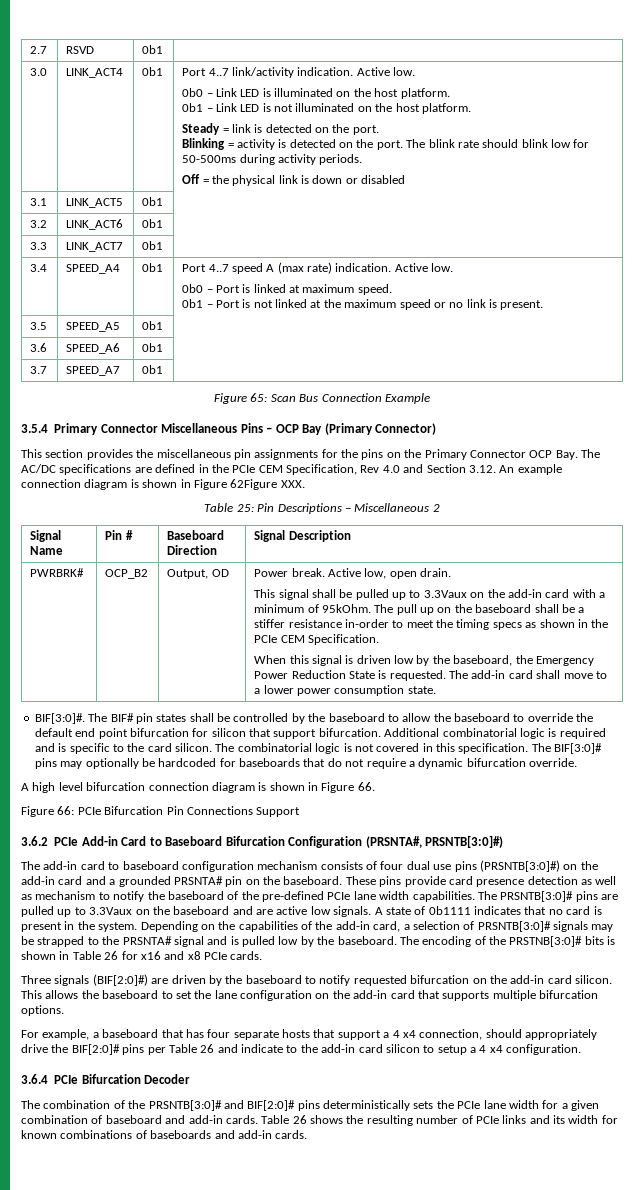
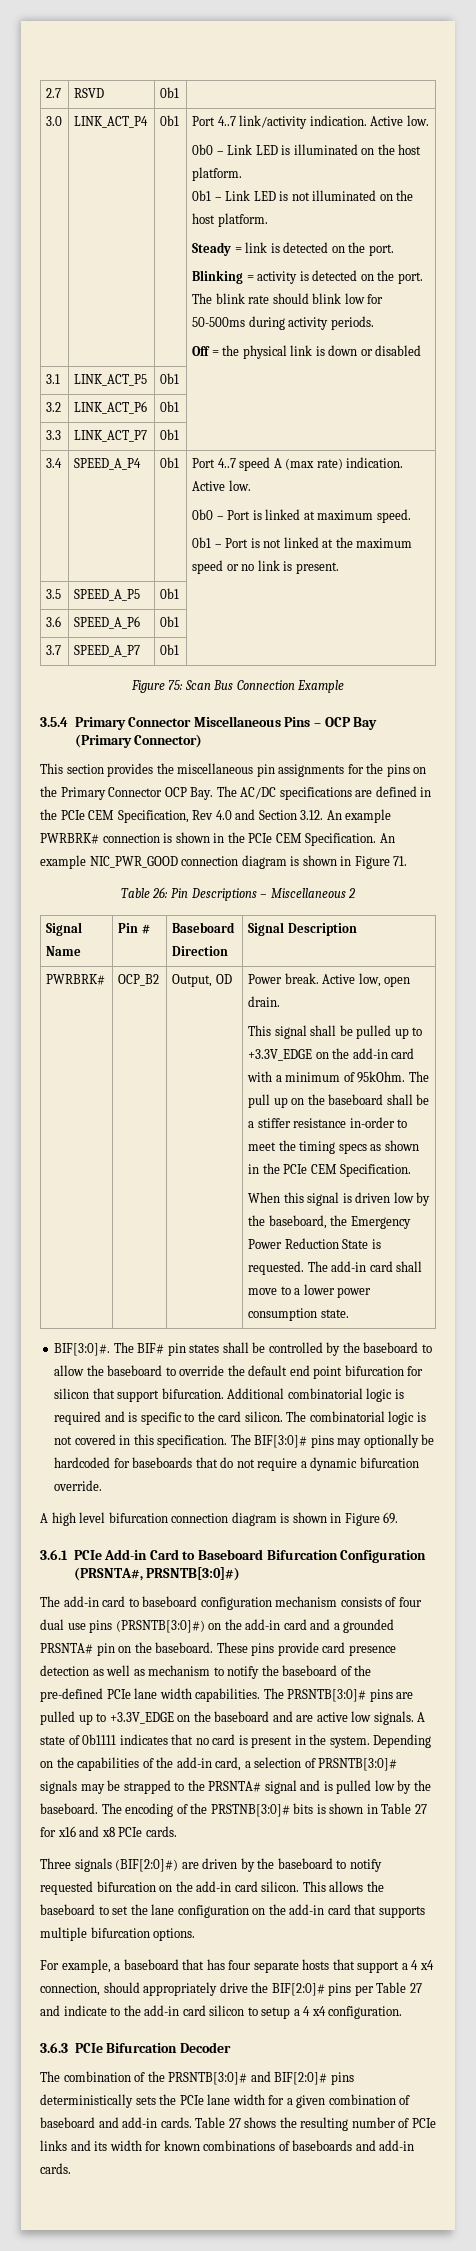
- LINK_ACT4
+ LINK_ACT_P4
- 3.1 | LINK_ACT5 | 0b1 |
+ 3.1 | LINK_ACT_P5 | 0b1 |
- 3.2 | LINK_ACT6 | 0b1 |
+ 3.2 | LINK_ACT_P6 | 0b1 |
- 3.3 | LINK_ACT7 | 0b1 |
+ 3.3 | LINK_ACT_P7 | 0b1 |
- 3.4 | SPEED_A4 | 0b1 | Port 4..7 speed A (max rate) indication. Active low.
+ 3.4 | SPEED_A_P4 | 0b1 | Port 4..7 speed A (max rate) indication. Active low.
- 3.5 | SPEED_A5 | 0b1 |
+ 3.5 | SPEED_A_P5 | 0b1 |
- 3.6 | SPEED_A6 | 0b1 |
+ 3.6 | SPEED_A_P6 | 0b1 |
- 3.7 | SPEED_A7 | 0b1 |
+ 3.7 | SPEED_A_P7 | 0b1 |
- Figure 65: Scan Bus Connection Example
+ Figure 75: Scan Bus Connection Example
- This section provides the miscellaneous pin assignments for the pins on the Primary Connector OCP Bay. The AC/DC specifications are defined in the PCIe CEM Specification, Rev 4.0 and Section 3.12. An example connection diagram is shown in Figure 62Figure XXX.
- Table 25: Pin Descriptions – Miscellaneous 2
+ This section provides the miscellaneous pin assignments for the pins on the Primary Connector OCP Bay. The AC/DC specifications are defined in the PCIe CEM Specification, Rev 4.0 and Section 3.12. An example PWRBRK# connection is shown in the PCIe CEM Specification. An example NIC_PWR_GOOD connection diagram is shown in Figure 71.
+ Table 26: Pin Descriptions – Miscellaneous 2
- This signal shall be pulled up to 3.3Vaux on the add-in card with a minimum of 95kOhm.
+ This signal shall be pulled up to +3.3V_EDGE on the add-in card with a minimum of 95kOhm.
- A high level bifurcation connection diagram is shown in Figure 66.
- Figure 66: PCIe Bifurcation Pin Connections Support
- 3.6.2 PCIe Add-in Card to Baseboard Bifurcation Configuration (PRSNTA#, PRSNTB[3:0]#)
+ A high level bifurcation connection diagram is shown in Figure 69.
+ 3.6.1 PCIe Add-in Card to Baseboard Bifurcation Configuration (PRSNTA#, PRSNTB[3:0]#)
- The PRSNTB[3:0]# pins are pulled up to 3.3Vaux on the baseboard and are active low signals.
+ The PRSNTB[3:0]# pins are pulled up to +3.3V_EDGE on the baseboard and are active low signals.
- The encoding of the PRSTNB[3:0]# bits is shown in Table 26 for x16 and x8 PCIe cards.
+ The encoding of the PRSTNB[3:0]# bits is shown in Table 27 for x16 and x8 PCIe cards.
- For example, a baseboard that has four separate hosts that support a 4 x4 connection, should appropriately drive the BIF[2:0]# pins per Table 26 and indicate to the add-in card silicon to setup a 4 x4 configuration.
+ For example, a baseboard that has four separate hosts that support a 4 x4 connection, should appropriately drive the BIF[2:0]# pins per Table 27 and indicate to the add-in card silicon to setup a 4 x4 configuration.
- 3.6.4 PCIe Bifurcation Decoder
+ 3.6.3 PCIe Bifurcation Decoder
- Table 26 shows the resulting number of PCIe links and its width for known combinations of baseboards and add-in cards.
+ Table 27 shows the resulting number of PCIe links and its width for known combinations of baseboards and add-in cards.

